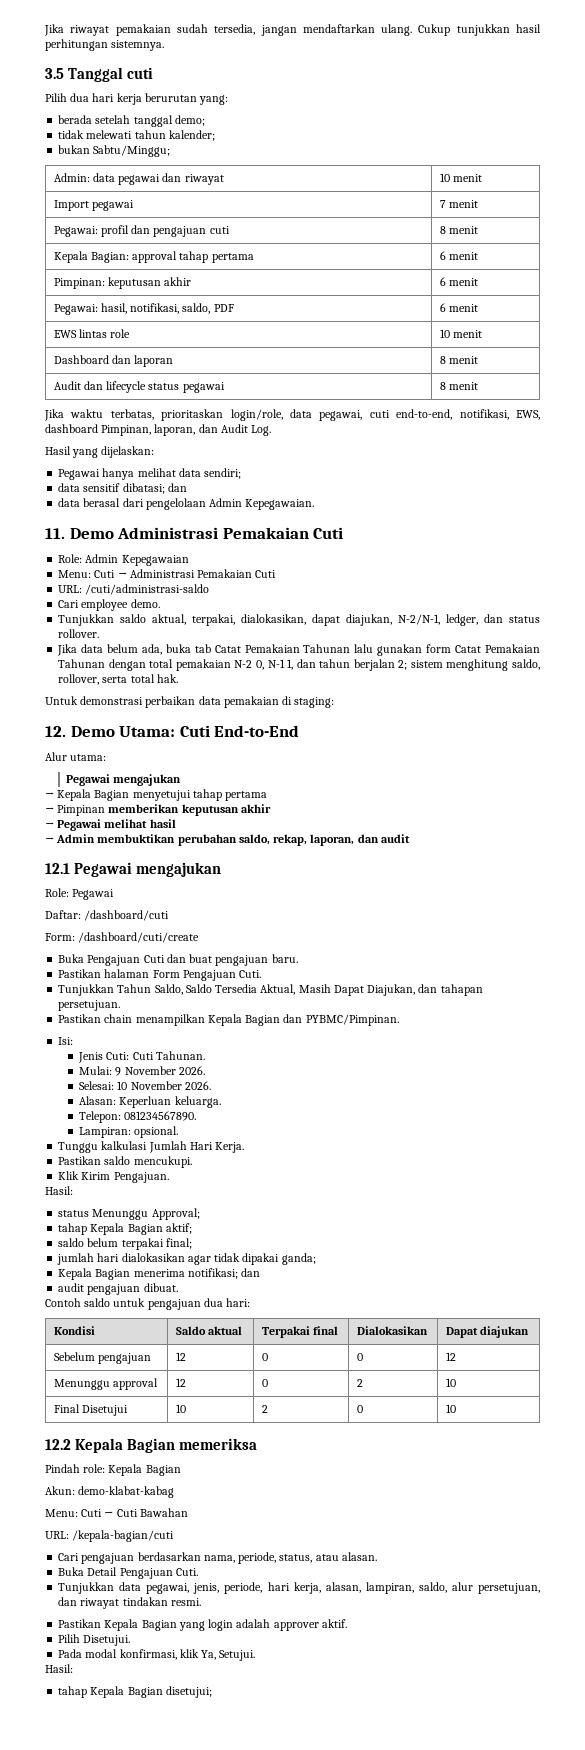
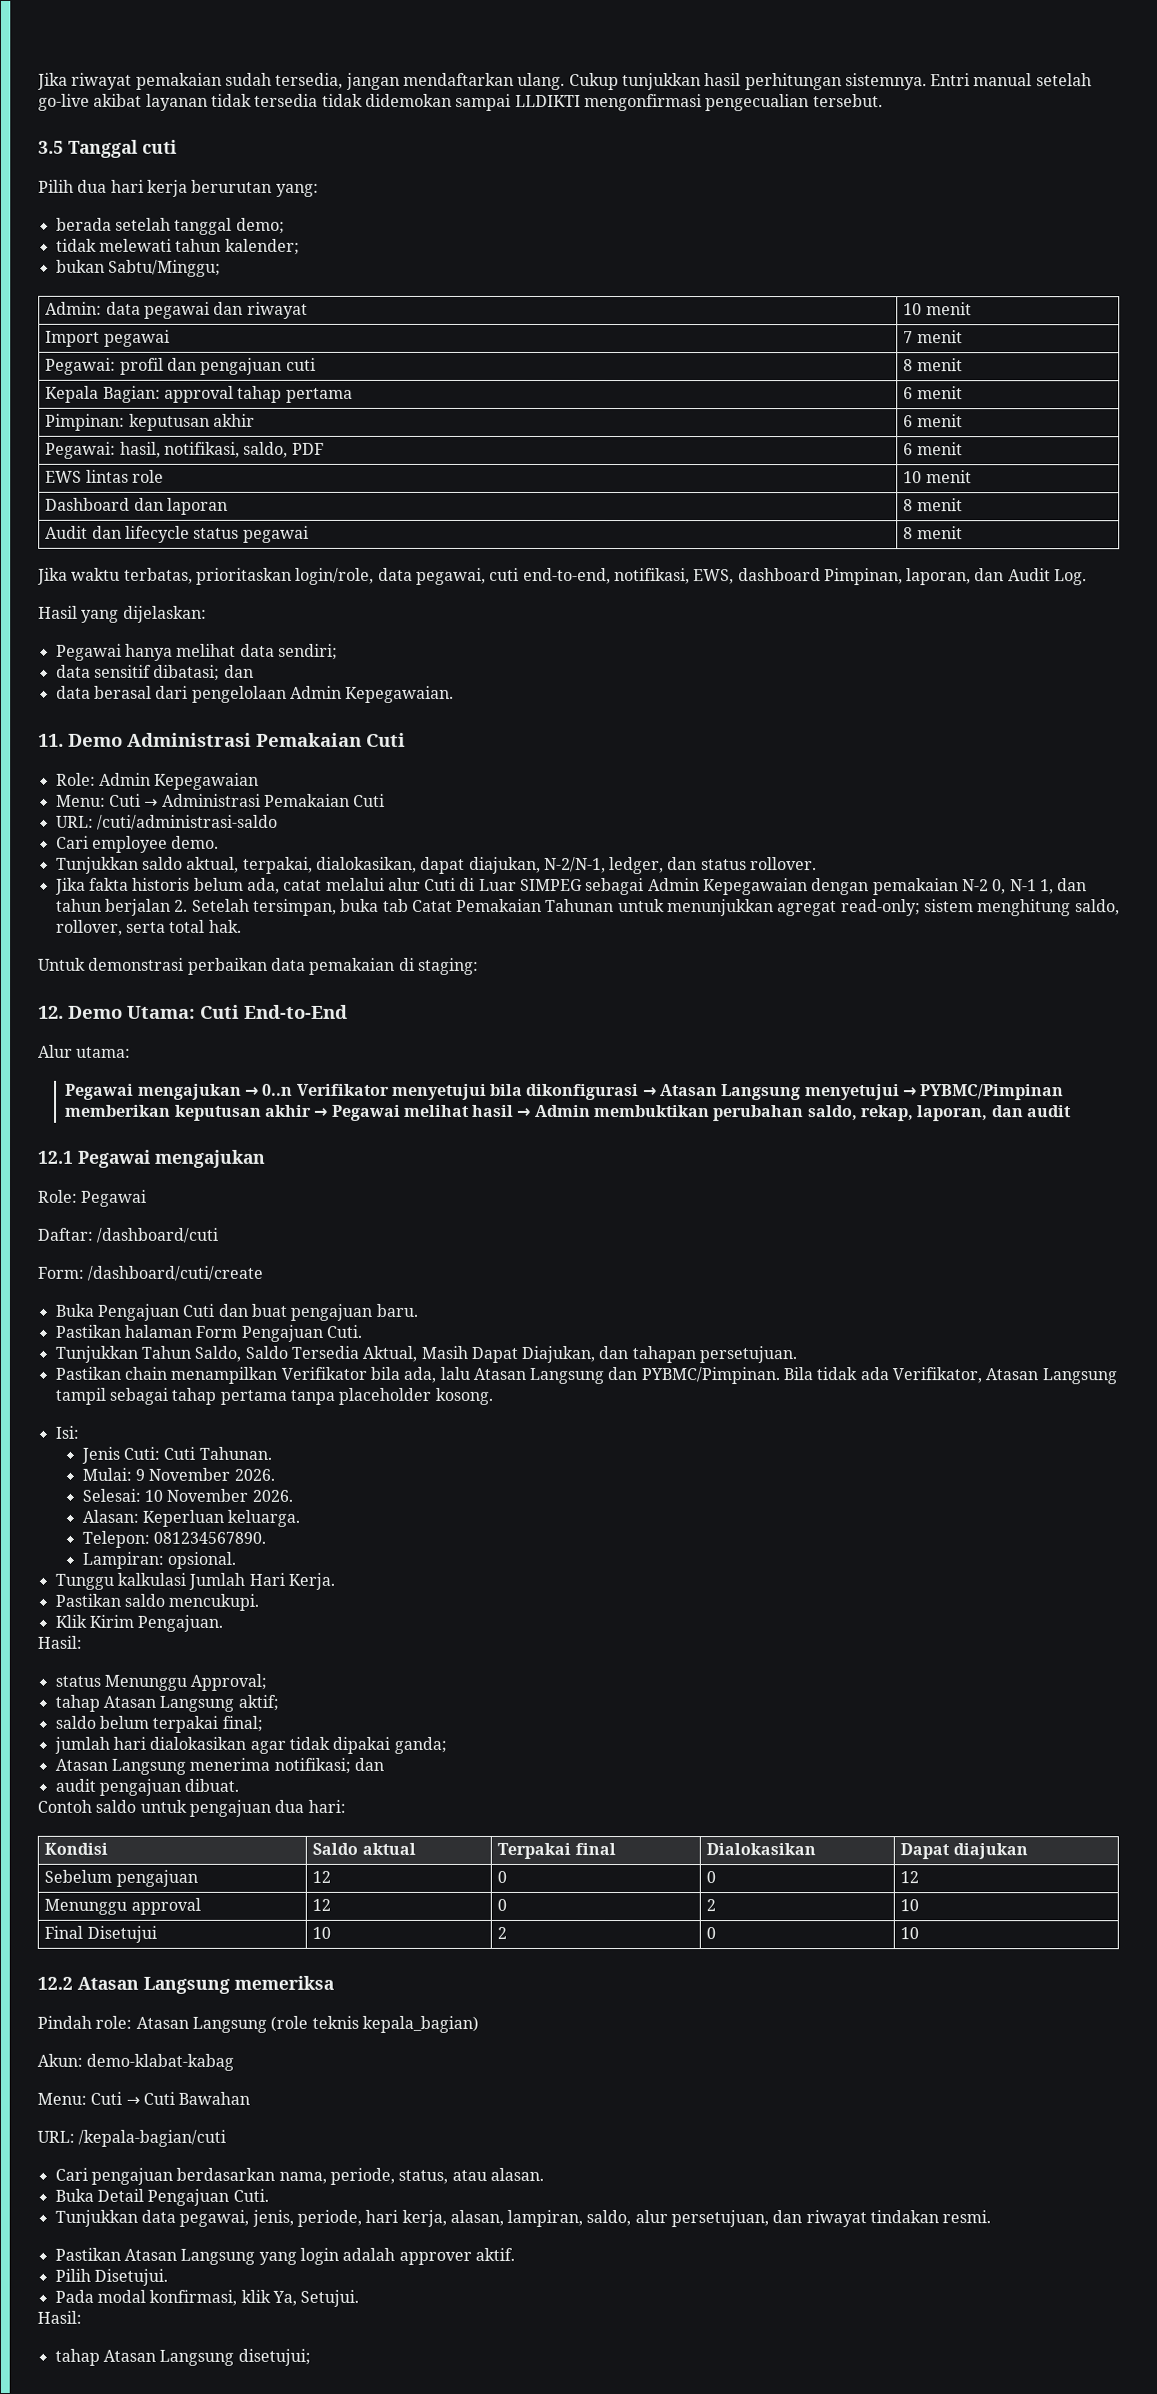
+ Entri manual setelah go-live akibat layanan tidak tersedia tidak didemokan sampai LLDIKTI mengonfirmasi pengecualian tersebut.
- Jika data belum ada, buka tab Catat Pemakaian Tahunan lalu gunakan form Catat Pemakaian Tahunan dengan total pemakaian N-2 0, N-1 1, dan tahun berjalan 2; sistem menghitung saldo, rollover, serta total hak.
+ Jika fakta historis belum ada, catat melalui alur Cuti di Luar SIMPEG sebagai Admin Kepegawaian dengan pemakaian N-2 0, N-1 1, dan tahun berjalan 2. Setelah tersimpan, buka tab Catat Pemakaian Tahunan untuk menunjukkan agregat read-only; sistem menghitung saldo, rollover, serta total hak.
  Alur utama:
- Pegawai mengajukan
- → Kepala Bagian menyetujui tahap pertama
- → Pimpinan memberikan keputusan akhir
- → Pegawai melihat hasil
- → Admin membuktikan perubahan saldo, rekap, laporan, dan audit
+ Pegawai mengajukan → 0..n Verifikator menyetujui bila dikonfigurasi → Atasan Langsung menyetujui → PYBMC/Pimpinan memberikan keputusan akhir → Pegawai melihat hasil → Admin membuktikan perubahan saldo, rekap, laporan, dan audit
- Pastikan chain menampilkan Kepala Bagian dan PYBMC/Pimpinan.
+ Pastikan chain menampilkan Verifikator bila ada, lalu Atasan Langsung dan PYBMC/Pimpinan. Bila tidak ada Verifikator, Atasan Langsung tampil sebagai tahap pertama tanpa placeholder kosong.
- tahap Kepala Bagian aktif;
+ tahap Atasan Langsung aktif;
- Kepala Bagian menerima notifikasi; dan
+ Atasan Langsung menerima notifikasi; dan
- 12.2 Kepala Bagian memeriksa
+ 12.2 Atasan Langsung memeriksa
- Pindah role: Kepala Bagian
+ Pindah role: Atasan Langsung (role teknis kepala_bagian)
- Pastikan Kepala Bagian yang login adalah approver aktif.
+ Pastikan Atasan Langsung yang login adalah approver aktif.
- tahap Kepala Bagian disetujui;
+ tahap Atasan Langsung disetujui;

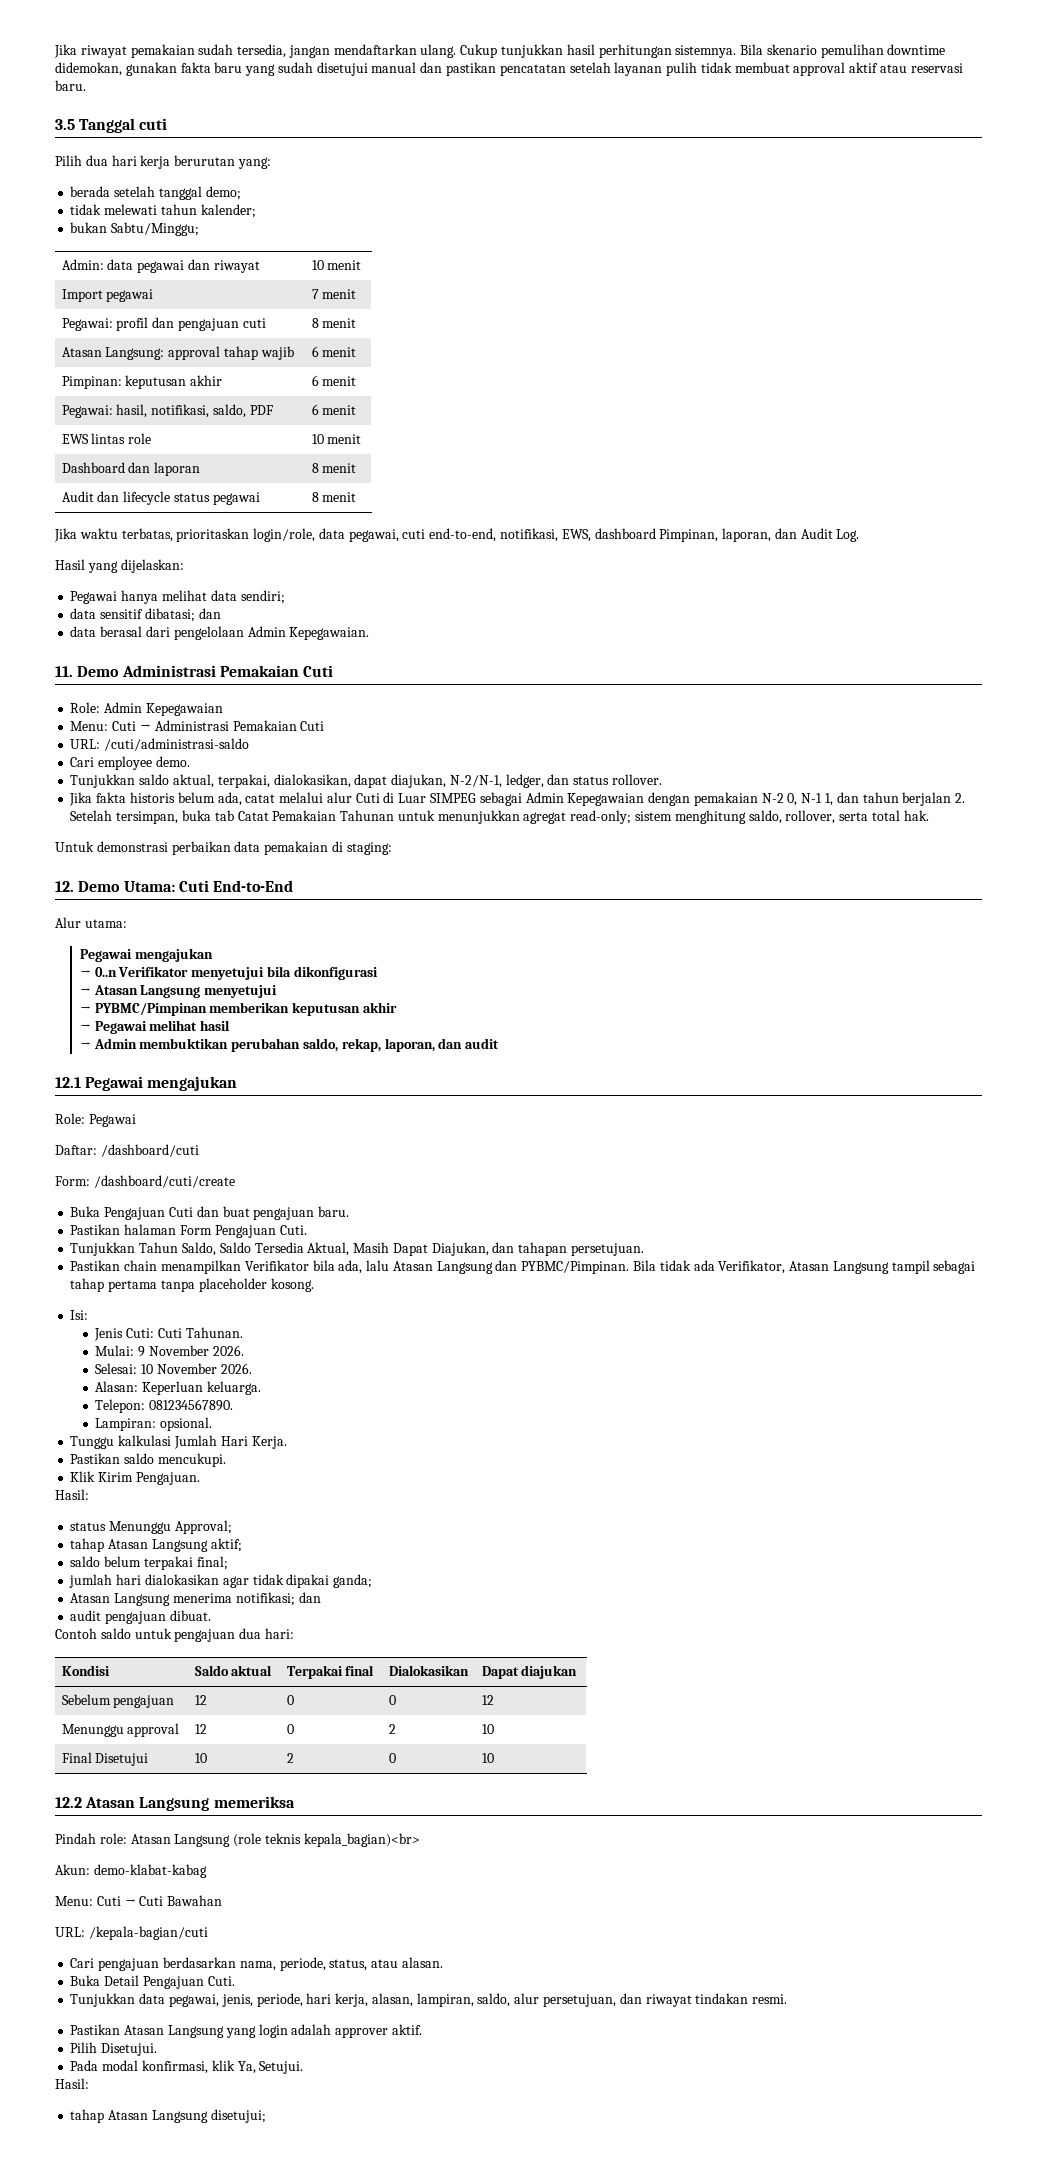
- Entri manual setelah go-live akibat layanan tidak tersedia tidak didemokan sampai LLDIKTI mengonfirmasi pengecualian tersebut.
+ Bila skenario pemulihan downtime didemokan, gunakan fakta baru yang sudah disetujui manual dan pastikan pencatatan setelah layanan pulih tidak membuat approval aktif atau reservasi baru.
- Kepala Bagian: approval tahap pertama | 6 menit
+ Atasan Langsung: approval tahap wajib | 6 menit
  Alur utama:
- Pegawai mengajukan → 0..n Verifikator menyetujui bila dikonfigurasi → Atasan Langsung menyetujui → PYBMC/Pimpinan memberikan keputusan akhir → Pegawai melihat hasil → Admin membuktikan perubahan saldo, rekap, laporan, dan audit
+ Pegawai mengajukan
+ → 0..n Verifikator menyetujui bila dikonfigurasi
+ → Atasan Langsung menyetujui
+ → PYBMC/Pimpinan memberikan keputusan akhir
+ → Pegawai melihat hasil
+ → Admin membuktikan perubahan saldo, rekap, laporan, dan audit
- Pindah role: Atasan Langsung (role teknis kepala_bagian)
+ Pindah role: Atasan Langsung (role teknis kepala_bagian)<br>

